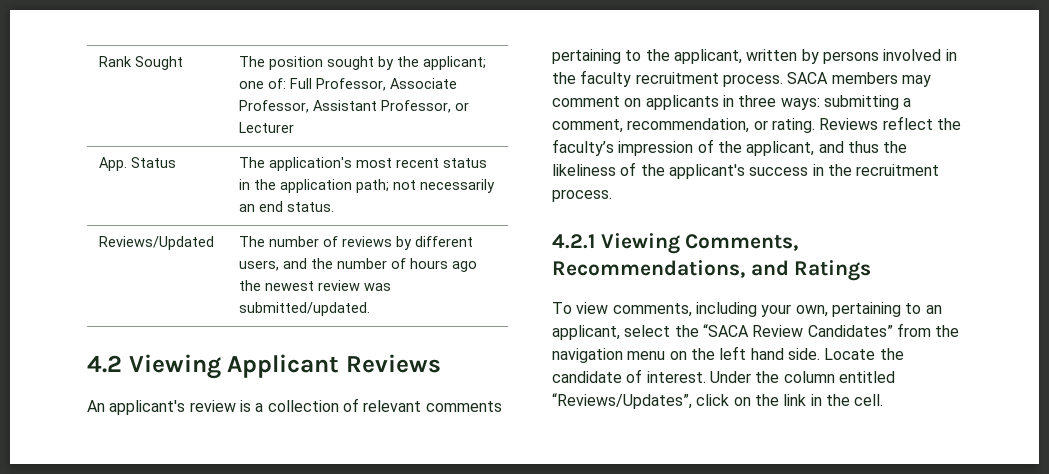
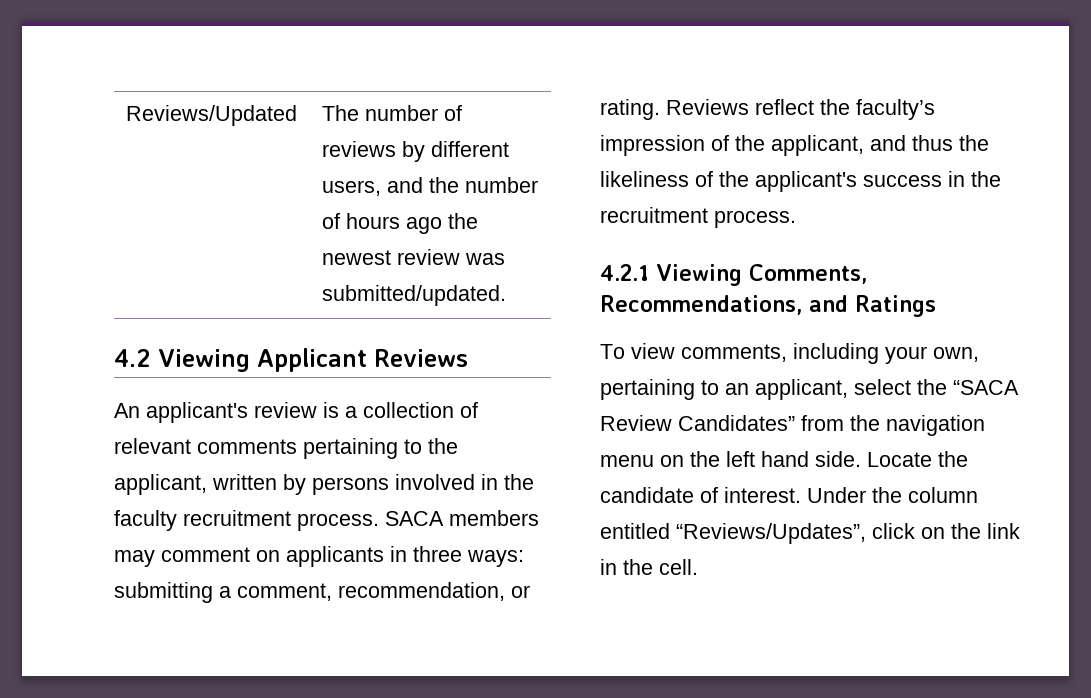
- Rank Sought | The position sought by the applicant; one of: Full Professor, Associate Professor, Assistant Professor, or Lecturer
- App. Status | The application's most recent status in the application path; not necessarily an end status.

